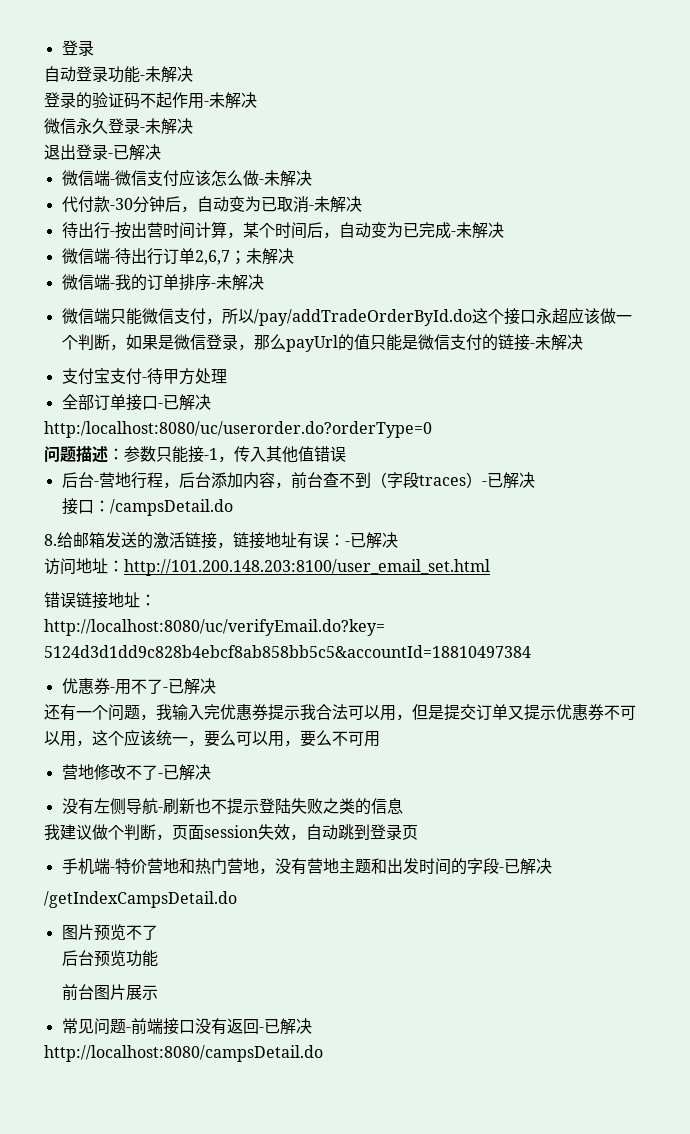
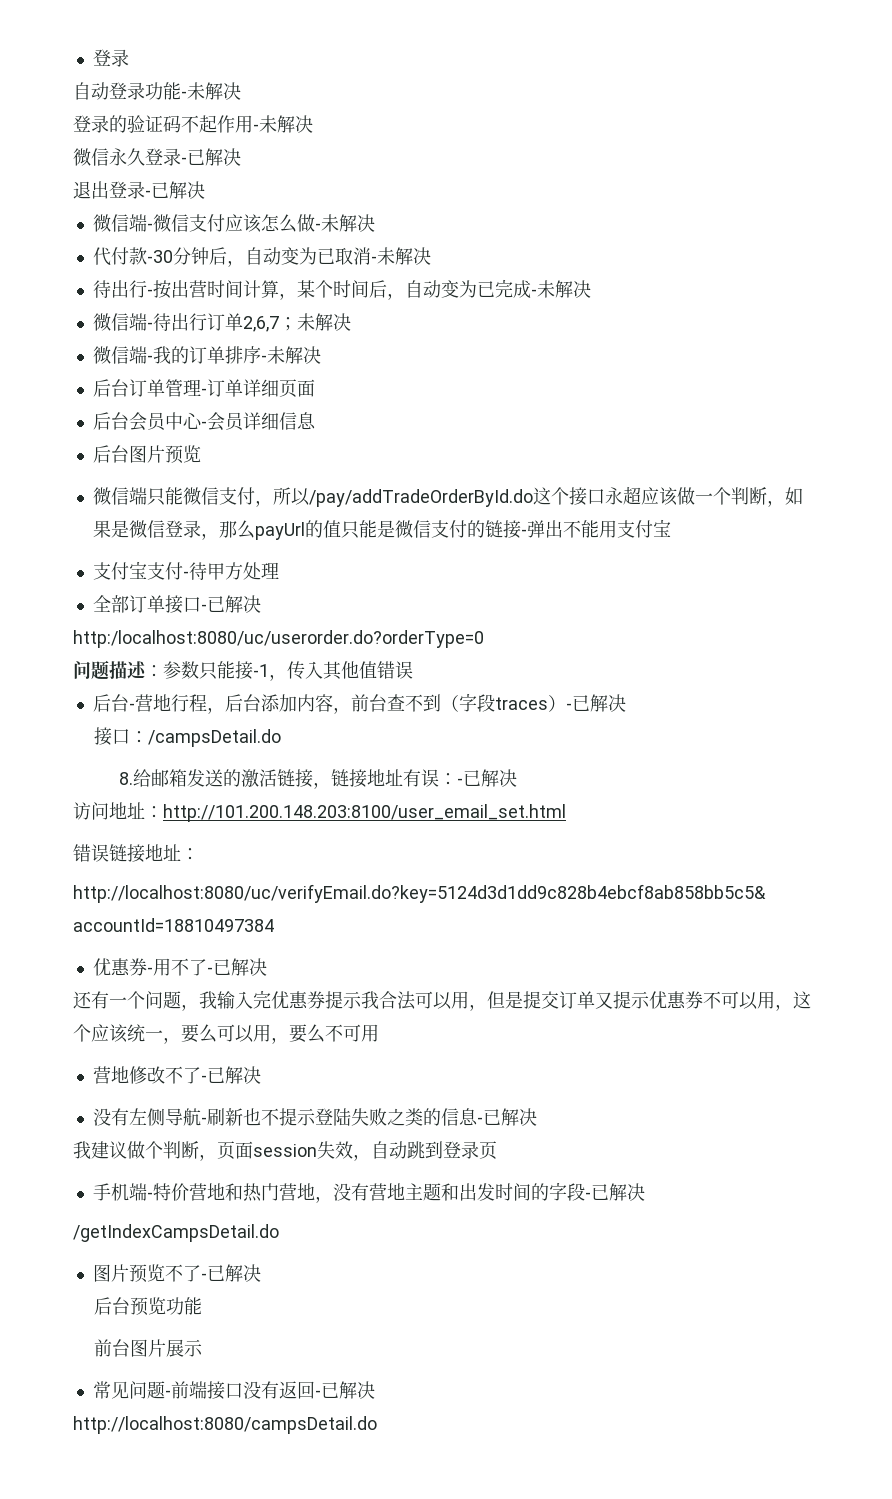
- 微信永久登录-未解决
+ 微信永久登录-已解决
+ 后台订单管理-订单详细页面
+ 后台会员中心-会员详细信息
+ 后台图片预览
- 微信端只能微信支付，所以/pay/addTradeOrderById.do这个接口永超应该做一个判断，如果是微信登录，那么payUrl的值只能是微信支付的链接-未解决
+ 微信端只能微信支付，所以/pay/addTradeOrderById.do这个接口永超应该做一个判断，如果是微信登录，那么payUrl的值只能是微信支付的链接-弹出不能用支付宝
- 没有左侧导航-刷新也不提示登陆失败之类的信息
+ 没有左侧导航-刷新也不提示登陆失败之类的信息-已解决
- 图片预览不了
+ 图片预览不了-已解决

